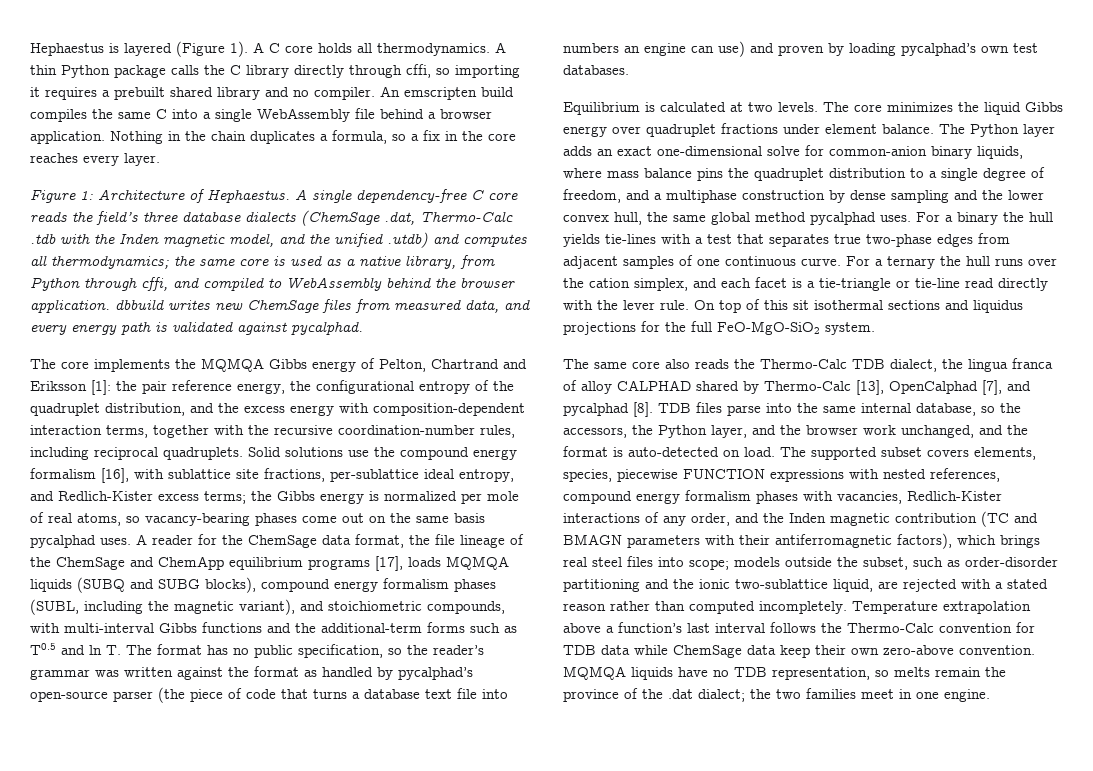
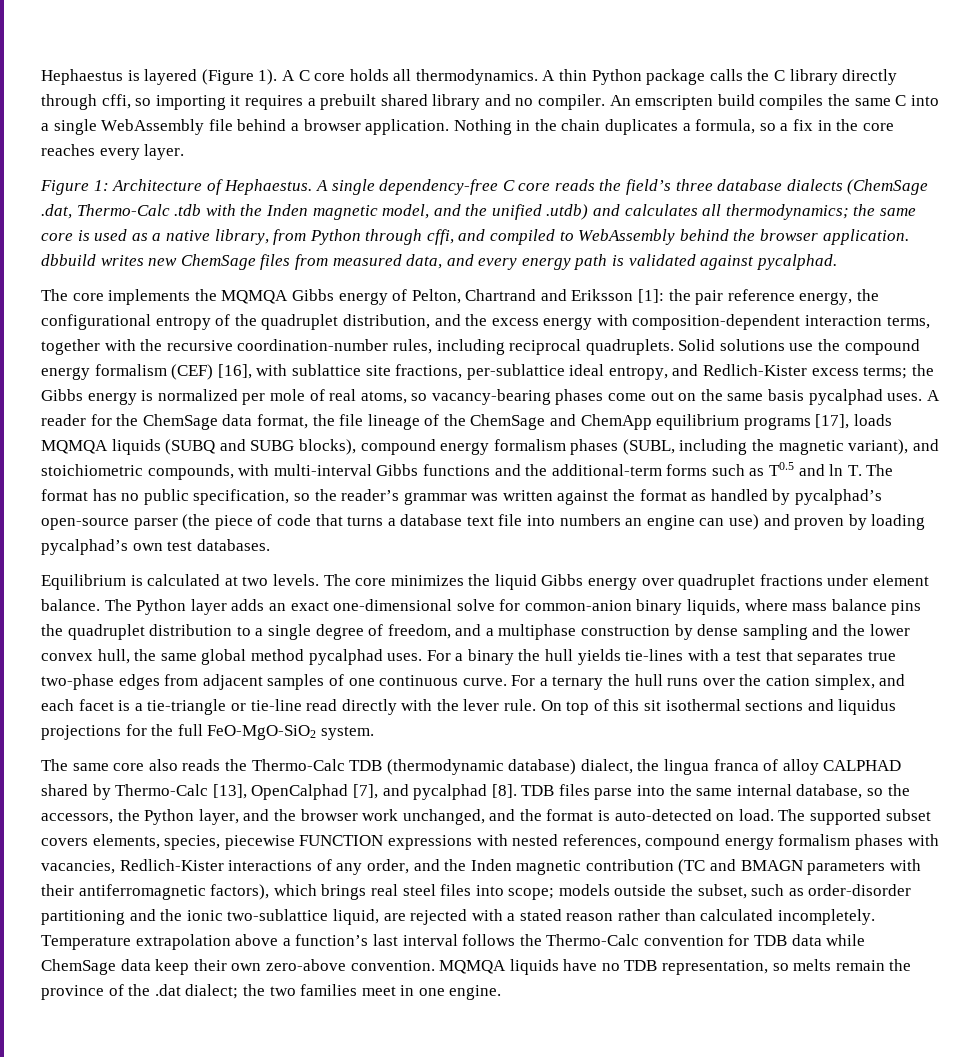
- A single dependency-free C core reads the field’s three database dialects (ChemSage .dat, Thermo-Calc .tdb with the Inden magnetic model, and the unified .utdb) and computes all thermodynamics;
+ A single dependency-free C core reads the field’s three database dialects (ChemSage .dat, Thermo-Calc .tdb with the Inden magnetic model, and the unified .utdb) and calculates all thermodynamics;
- Solid solutions use the compound energy formalism [16], with sublattice site fractions, per-sublattice ideal entropy, and Redlich-Kister excess terms; the Gibbs energy is normalized per mole of real atoms, so vacancy-bearing phases come out on the same basis pycalphad uses.
+ Solid solutions use the compound energy formalism (CEF) [16], with sublattice site fractions, per-sublattice ideal entropy, and Redlich-Kister excess terms; the Gibbs energy is normalized per mole of real atoms, so vacancy-bearing phases come out on the same basis pycalphad uses.
- The same core also reads the Thermo-Calc TDB dialect, the lingua franca of alloy CALPHAD shared by Thermo-Calc [13], OpenCalphad [7], and pycalphad [8].
+ The same core also reads the Thermo-Calc TDB (thermodynamic database) dialect, the lingua franca of alloy CALPHAD shared by Thermo-Calc [13], OpenCalphad [7], and pycalphad [8].
- models outside the subset, such as order-disorder partitioning and the ionic two-sublattice liquid, are rejected with a stated reason rather than computed incompletely.
+ models outside the subset, such as order-disorder partitioning and the ionic two-sublattice liquid, are rejected with a stated reason rather than calculated incompletely.

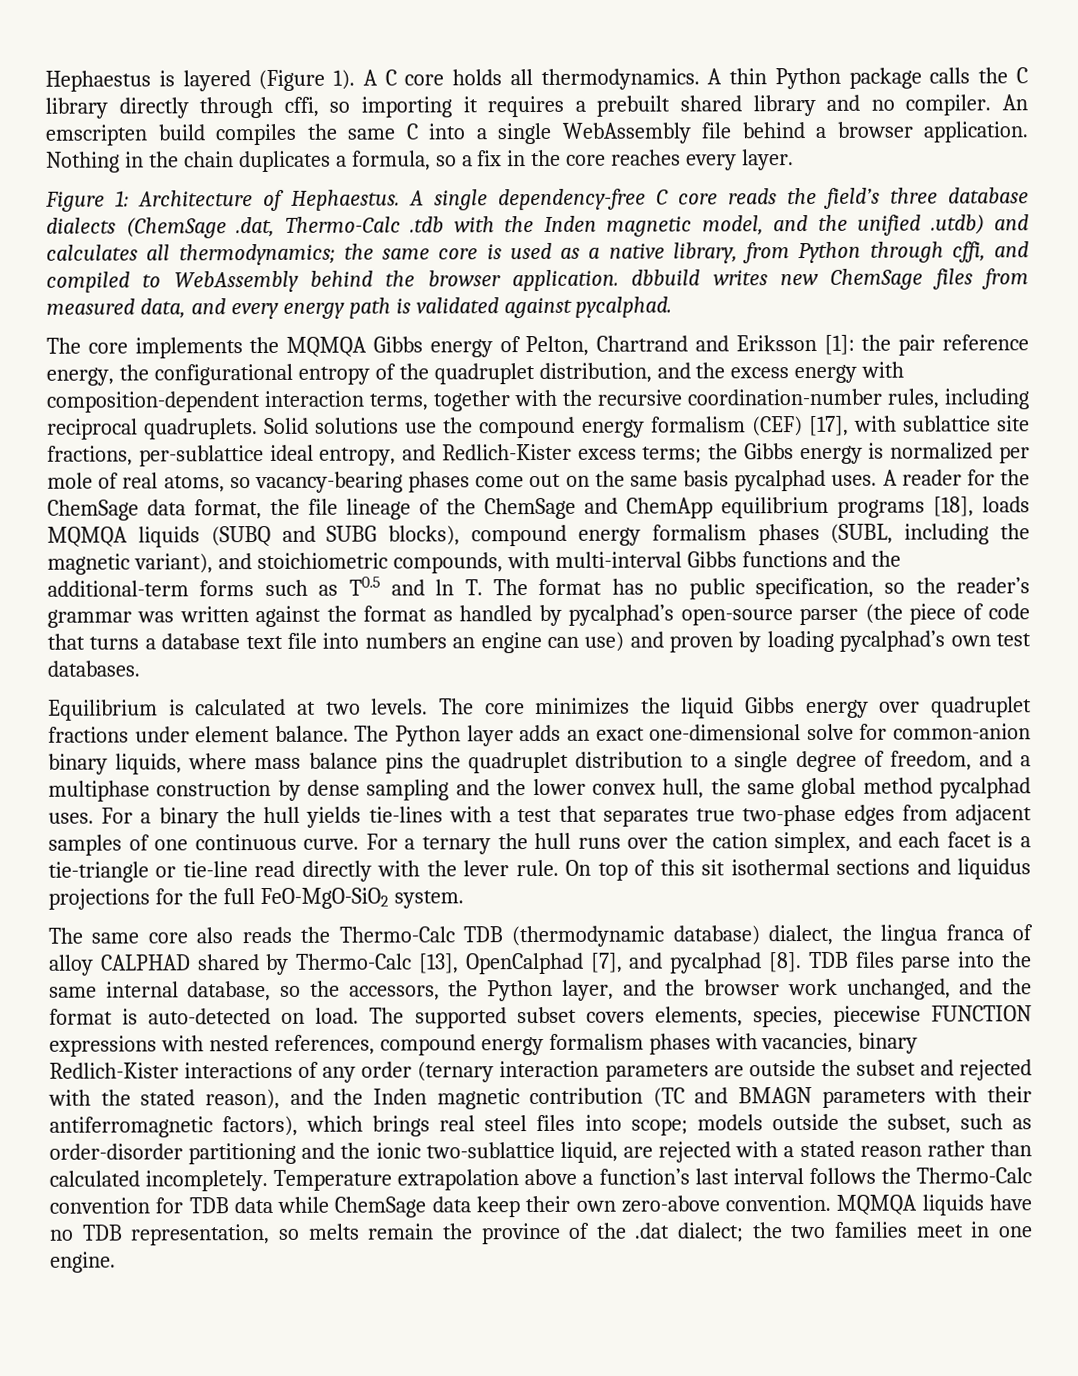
- Solid solutions use the compound energy formalism (CEF) [16], with sublattice site fractions, per-sublattice ideal entropy, and Redlich-Kister excess terms; the Gibbs energy is normalized per mole of real atoms, so vacancy-bearing phases come out on the same basis pycalphad uses.
+ Solid solutions use the compound energy formalism (CEF) [17], with sublattice site fractions, per-sublattice ideal entropy, and Redlich-Kister excess terms; the Gibbs energy is normalized per mole of real atoms, so vacancy-bearing phases come out on the same basis pycalphad uses.
- A reader for the ChemSage data format, the file lineage of the ChemSage and ChemApp equilibrium programs [17], loads MQMQA liquids (SUBQ and SUBG blocks), compound energy formalism phases (SUBL, including the magnetic variant), and stoichiometric compounds, with multi-interval Gibbs functions and the additional-term forms such as T0.5 and ln T. The format has no public specification, so the reader’s grammar was written against the format as handled by pycalphad’s open-source parser (the piece of code that turns a database text file into numbers an engine can use) and proven by loading pycalphad’s own test databases.
+ A reader for the ChemSage data format, the file lineage of the ChemSage and ChemApp equilibrium programs [18], loads MQMQA liquids (SUBQ and SUBG blocks), compound energy formalism phases (SUBL, including the magnetic variant), and stoichiometric compounds, with multi-interval Gibbs functions and the additional-term forms such as T0.5 and ln T. The format has no public specification, so the reader’s grammar was written against the format as handled by pycalphad’s open-source parser (the piece of code that turns a database text file into numbers an engine can use) and proven by loading pycalphad’s own test databases.
- The supported subset covers elements, species, piecewise FUNCTION expressions with nested references, compound energy formalism phases with vacancies, Redlich-Kister interactions of any order, and the Inden magnetic contribution (TC and BMAGN parameters with their antiferromagnetic factors), which brings real steel files into scope;
+ The supported subset covers elements, species, piecewise FUNCTION expressions with nested references, compound energy formalism phases with vacancies, binary Redlich-Kister interactions of any order (ternary interaction parameters are outside the subset and rejected with the stated reason), and the Inden magnetic contribution (TC and BMAGN parameters with their antiferromagnetic factors), which brings real steel files into scope;

